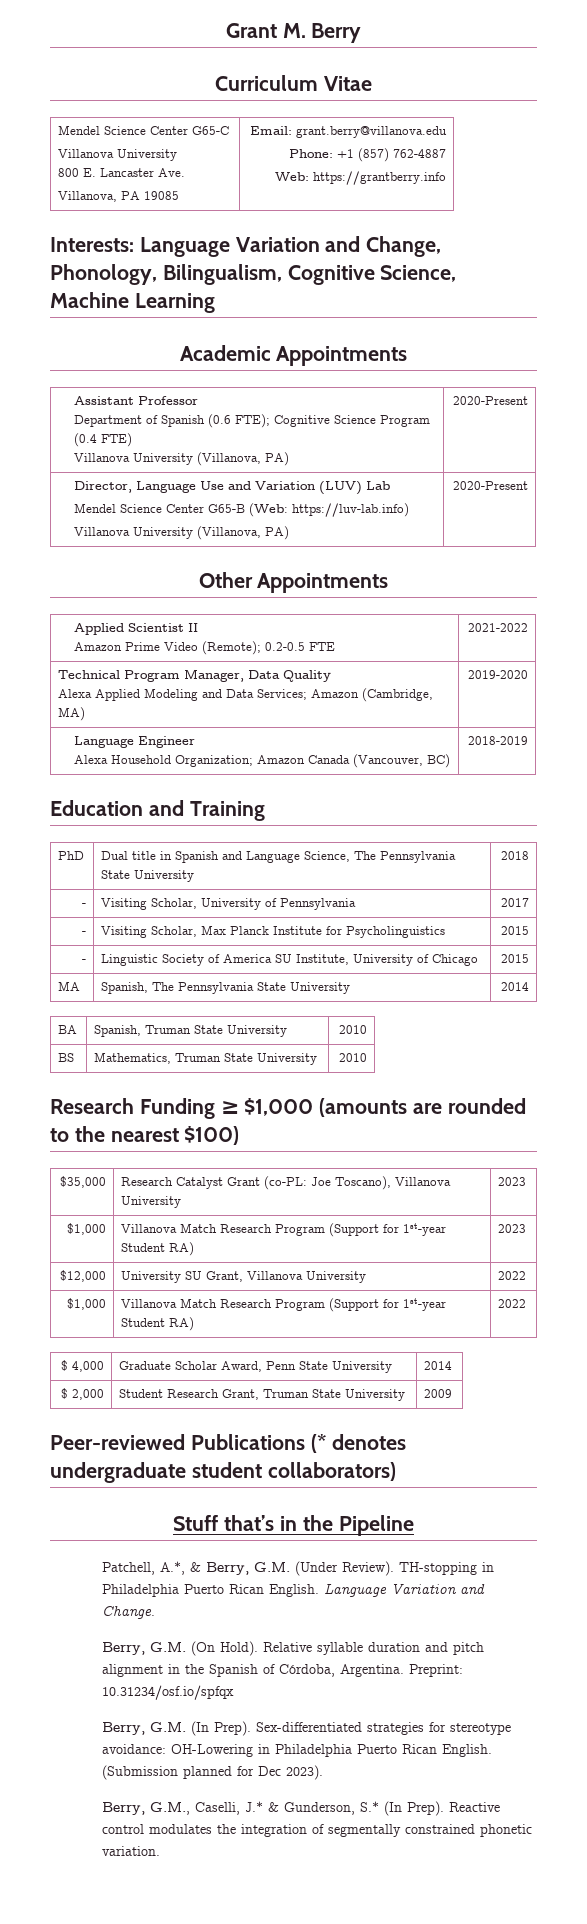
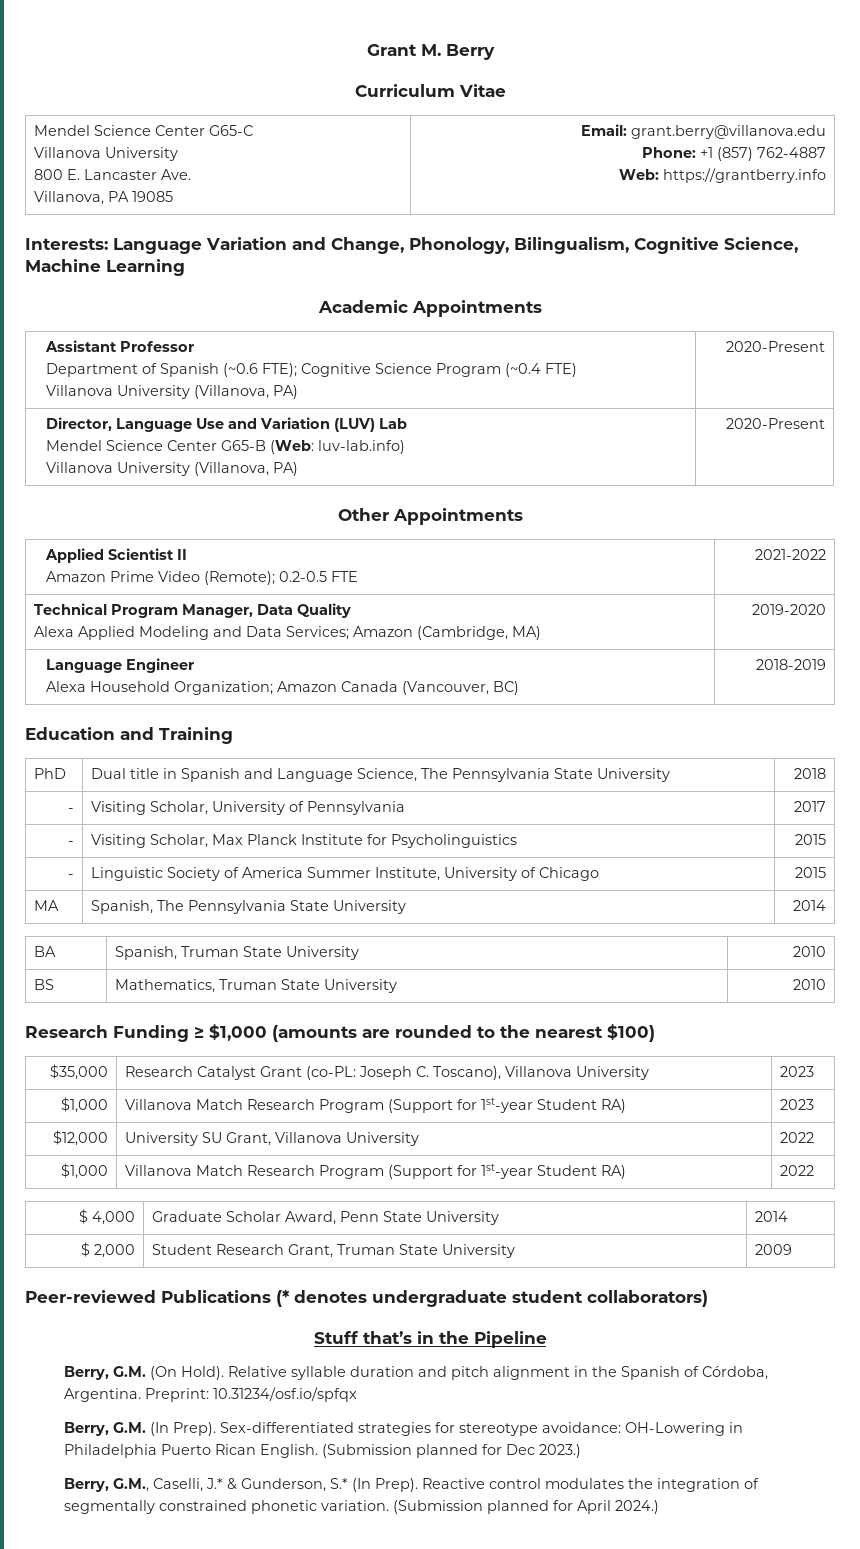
  Assistant Professor
- Department of Spanish (0.6 FTE); Cognitive Science Program (0.4 FTE)
+ Department of Spanish (~0.6 FTE); Cognitive Science Program (~0.4 FTE)
  Director, Language Use and Variation (LUV) Lab
- Mendel Science Center G65-B (Web: https://luv-lab.info)
+ Mendel Science Center G65-B (Web: luv-lab.info)
- - | Linguistic Society of America SU Institute, University of Chicago | 2015
+ - | Linguistic Society of America Summer Institute, University of Chicago | 2015
- $35,000 | Research Catalyst Grant (co-PL: Joe Toscano), Villanova University | 2023
+ $35,000 | Research Catalyst Grant (co-PL: Joseph C. Toscano), Villanova University | 2023
- Patchell, A.*, & Berry, G.M. (Under Review). TH-stopping in Philadelphia Puerto Rican English. Language Variation and Change.
- (Submission planned for Dec 2023).
+ (Submission planned for Dec 2023.)
+ (Submission planned for April 2024.)

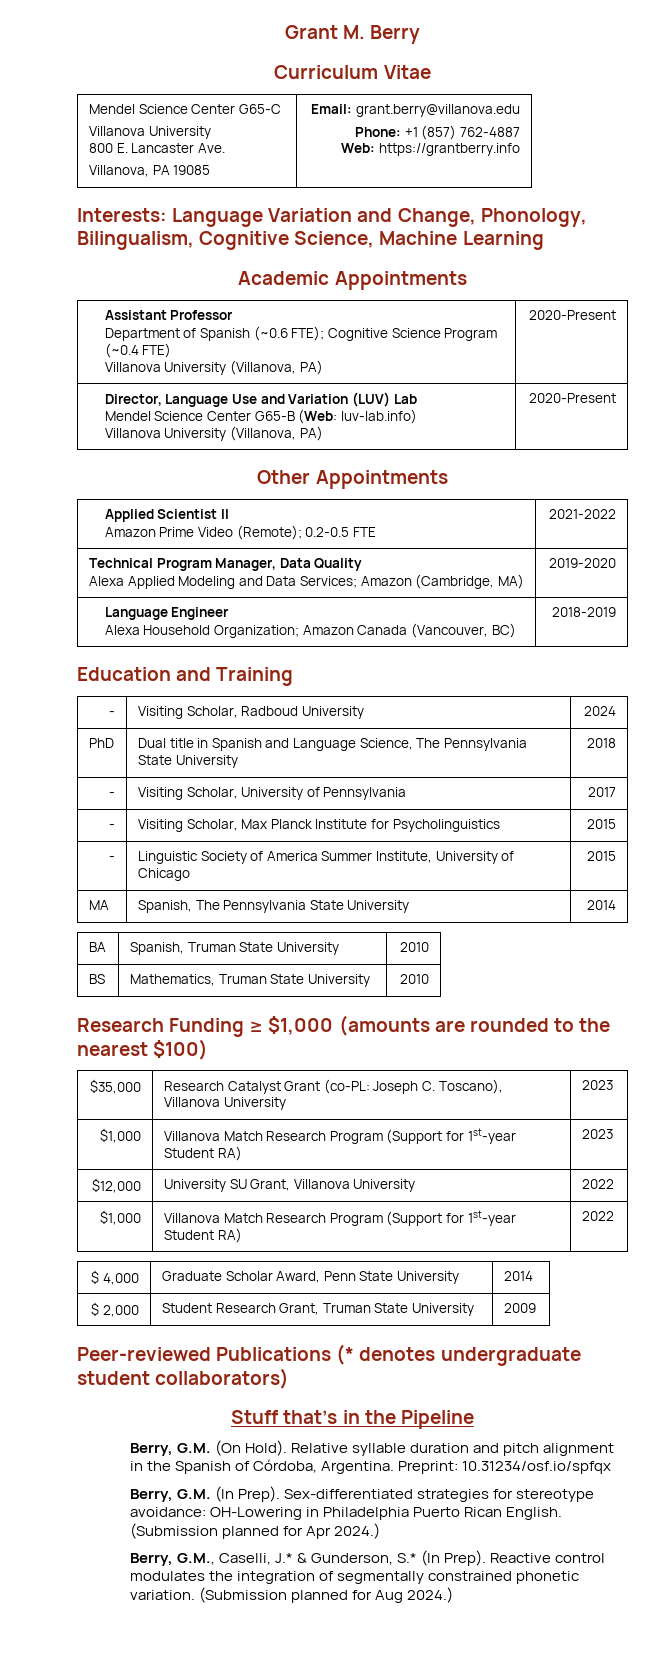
+ - | Visiting Scholar, Radboud University | 2024
- (Submission planned for Dec 2023.)
+ (Submission planned for Apr 2024.)
- (Submission planned for April 2024.)
+ (Submission planned for Aug 2024.)

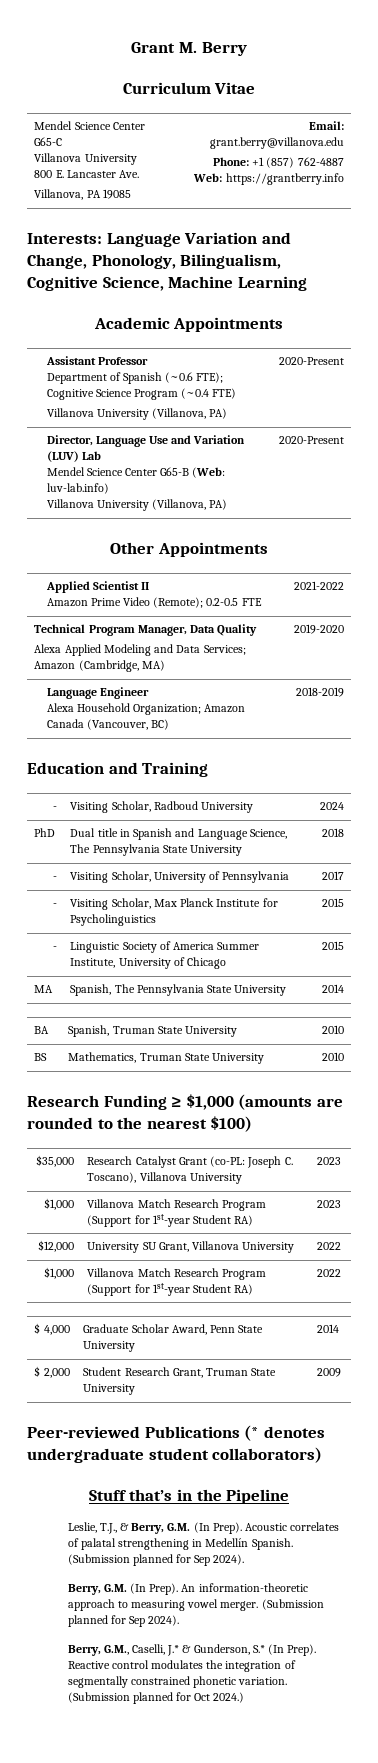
- Berry, G.M. (On Hold). Relative syllable duration and pitch alignment in the Spanish of Córdoba, Argentina. Preprint: 10.31234/osf.io/spfqx
- Berry, G.M. (In Prep). Sex-differentiated strategies for stereotype avoidance: OH-Lowering in Philadelphia Puerto Rican English. (Submission planned for Apr 2024.)
+ Leslie, T.J., & Berry, G.M. (In Prep). Acoustic correlates of palatal strengthening in Medellín Spanish. (Submission planned for Sep 2024).
+ Berry, G.M. (In Prep). An information-theoretic approach to measuring vowel merger. (Submission planned for Sep 2024).
- (Submission planned for Aug 2024.)
+ (Submission planned for Oct 2024.)

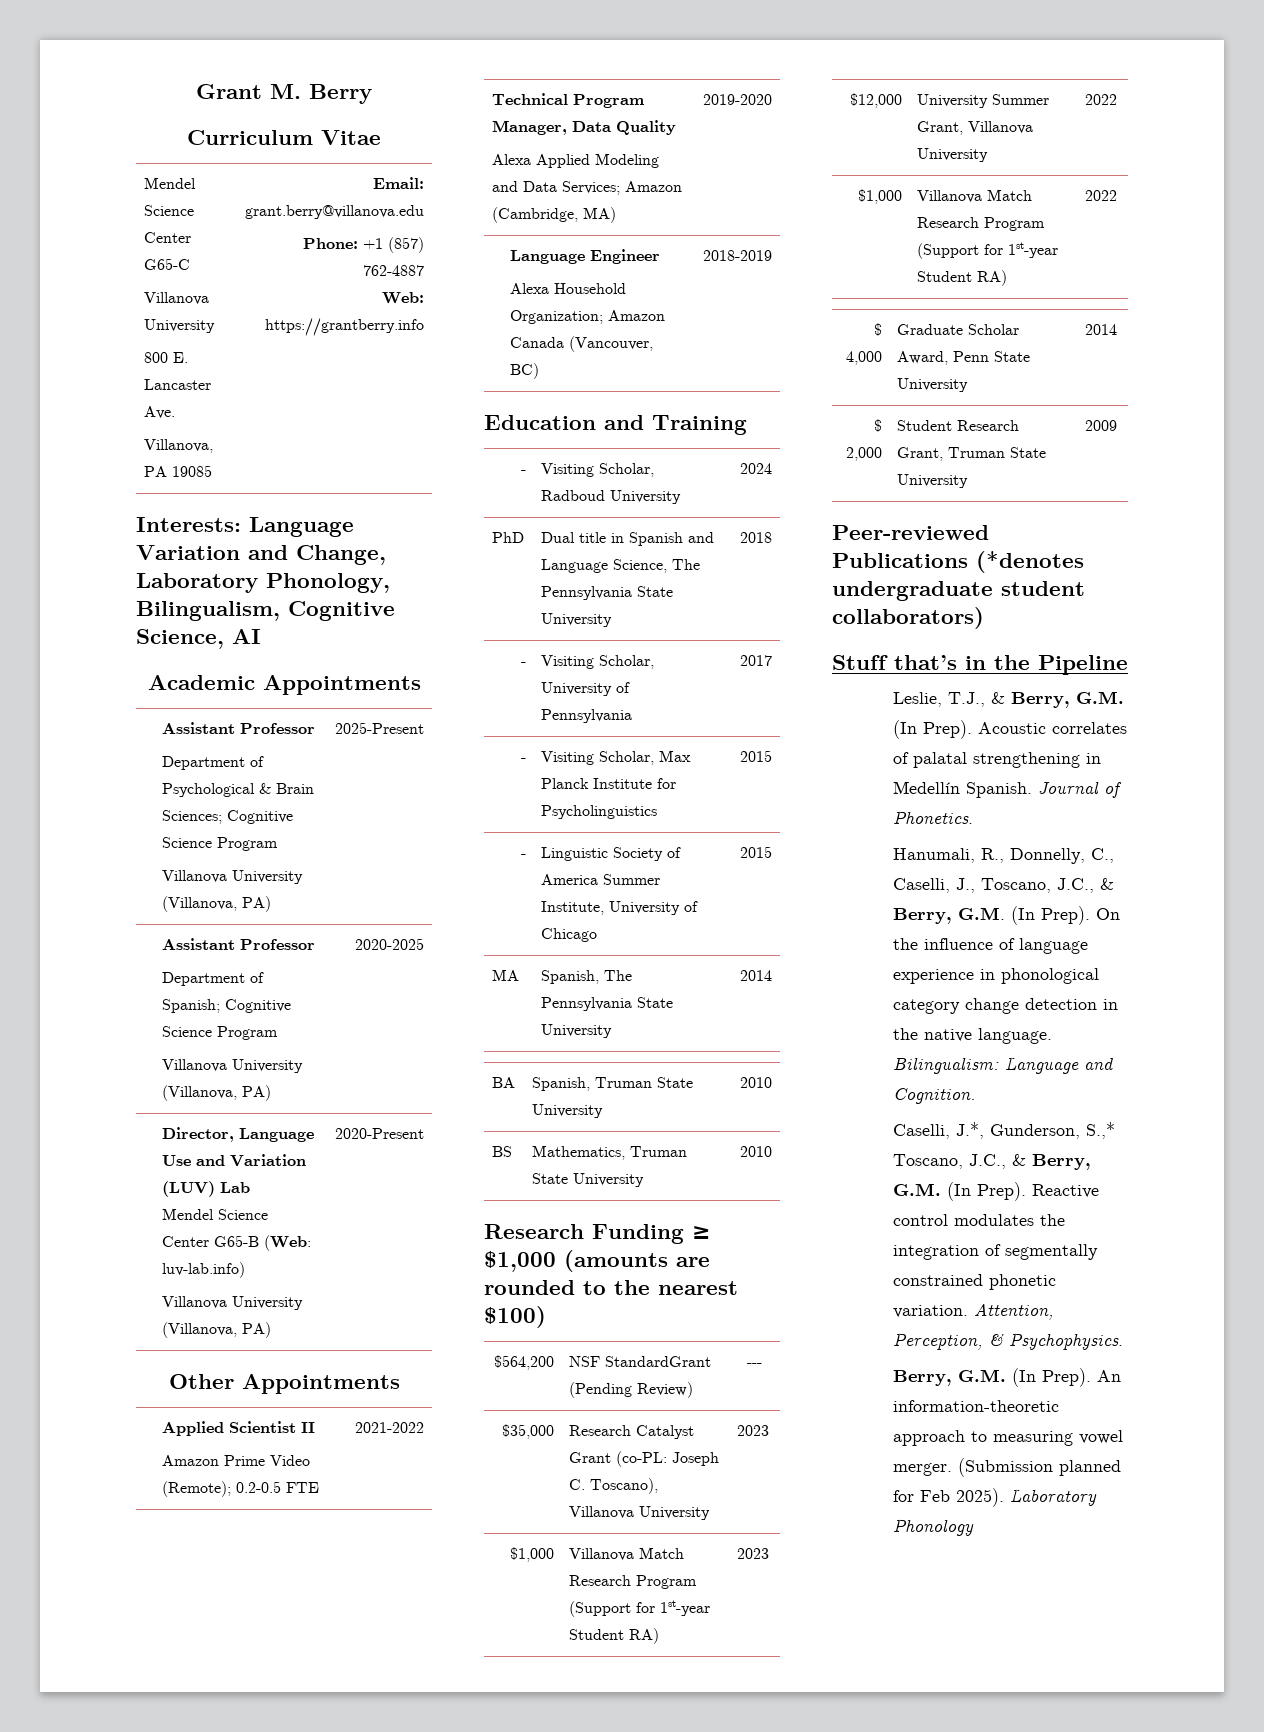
- Interests: Language Variation and Change, Phonology, Bilingualism, Cognitive Science, Machine Learning
+ Interests: Language Variation and Change, Laboratory Phonology, Bilingualism, Cognitive Science, AI
  Academic Appointments
  Assistant Professor
- Department of Spanish (~0.6 FTE); Cognitive Science Program (~0.4 FTE)
- Villanova University (Villanova, PA) | 2020-Present
+ Department of Psychological & Brain Sciences; Cognitive Science Program
+ Villanova University (Villanova, PA) | 2025-Present
+ Assistant Professor
+ Department of Spanish; Cognitive Science Program
+ Villanova University (Villanova, PA) | 2020-2025
+ $564,200 | NSF StandardGrant (Pending Review) | ---
- $12,000 | University SU Grant, Villanova University | 2022
+ $12,000 | University Summer Grant, Villanova University | 2022
- Peer-reviewed Publications (* denotes undergraduate student collaborators)
+ Peer-reviewed Publications (*denotes undergraduate student collaborators)
- Acoustic correlates of palatal strengthening in Medellín Spanish. (Submission planned for Sep 2024).
+ Acoustic correlates of palatal strengthening in Medellín Spanish. Journal of Phonetics.
+ Hanumali, R., Donnelly, C., Caselli, J., Toscano, J.C., & Berry, G.M. (In Prep). On the influence of language experience in phonological category change detection in the native language. Bilingualism: Language and Cognition.
+ Caselli, J.*, Gunderson, S.,* Toscano, J.C., & Berry, G.M. (In Prep). Reactive control modulates the integration of segmentally constrained phonetic variation. Attention, Perception, & Psychophysics.
- An information-theoretic approach to measuring vowel merger. (Submission planned for Sep 2024).
- Berry, G.M., Caselli, J.* & Gunderson, S.* (In Prep). Reactive control modulates the integration of segmentally constrained phonetic variation. (Submission planned for Oct 2024.)
+ An information-theoretic approach to measuring vowel merger. (Submission planned for Feb 2025). Laboratory Phonology

